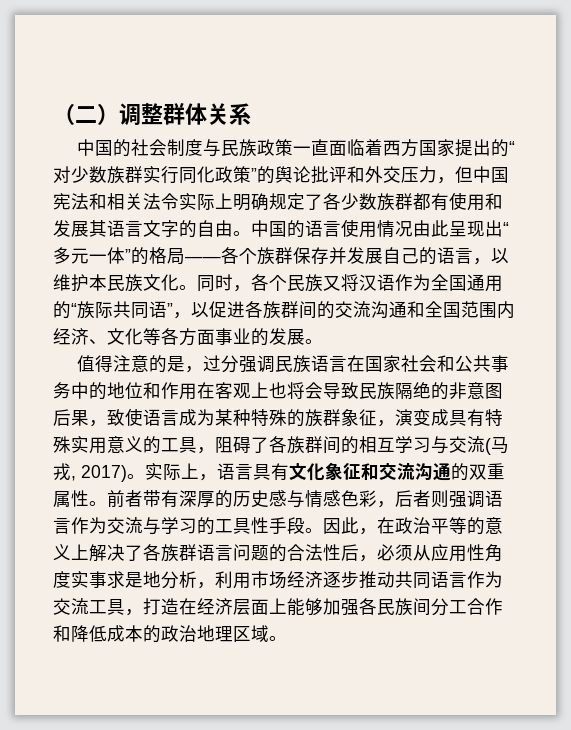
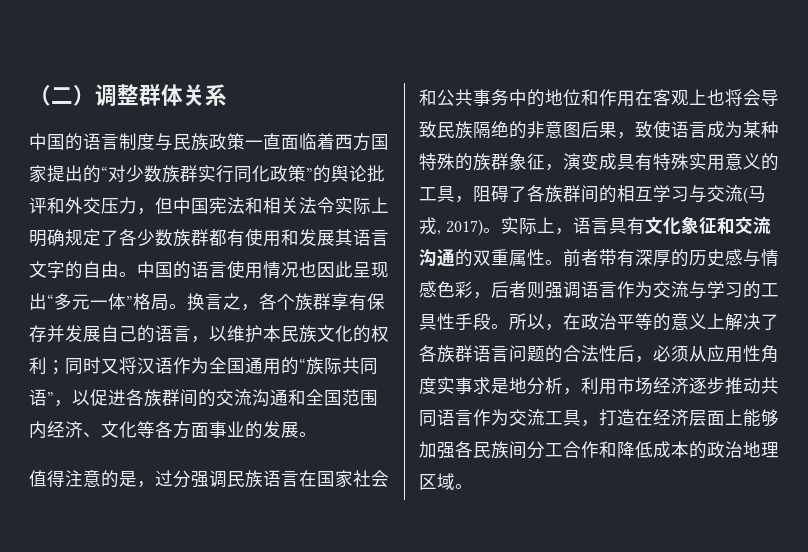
- 中国的社会制度与民族政策一直面临着西方国家提出的“对少数族群实行同化政策”的舆论批评和外交压力，但中国宪法和相关法令实际上明确规定了各少数族群都有使用和发展其语言文字的自由。
+ 中国的语言制度与民族政策一直面临着西方国家提出的“对少数族群实行同化政策”的舆论批评和外交压力，但中国宪法和相关法令实际上明确规定了各少数族群都有使用和发展其语言文字的自由。
- 中国的语言使用情况由此呈现出“多元一体”的格局——各个族群保存并发展自己的语言，以维护本民族文化。同时，各个民族又将汉语作为全国通用的“族际共同语”，以促进各族群间的交流沟通和全国范围内经济、文化等各方面事业的发展。
+ 中国的语言使用情况也因此呈现出“多元一体”格局。换言之，各个族群享有保存并发展自己的语言，以维护本民族文化的权利；同时又将汉语作为全国通用的“族际共同语”，以促进各族群间的交流沟通和全国范围内经济、文化等各方面事业的发展。
- 因此，在政治平等的意义上解决了各族群语言问题的合法性后，必须从应用性角度实事求是地分析，利用市场经济逐步推动共同语言作为交流工具，打造在经济层面上能够加强各民族间分工合作和降低成本的政治地理区域。
+ 所以，在政治平等的意义上解决了各族群语言问题的合法性后，必须从应用性角度实事求是地分析，利用市场经济逐步推动共同语言作为交流工具，打造在经济层面上能够加强各民族间分工合作和降低成本的政治地理区域。

